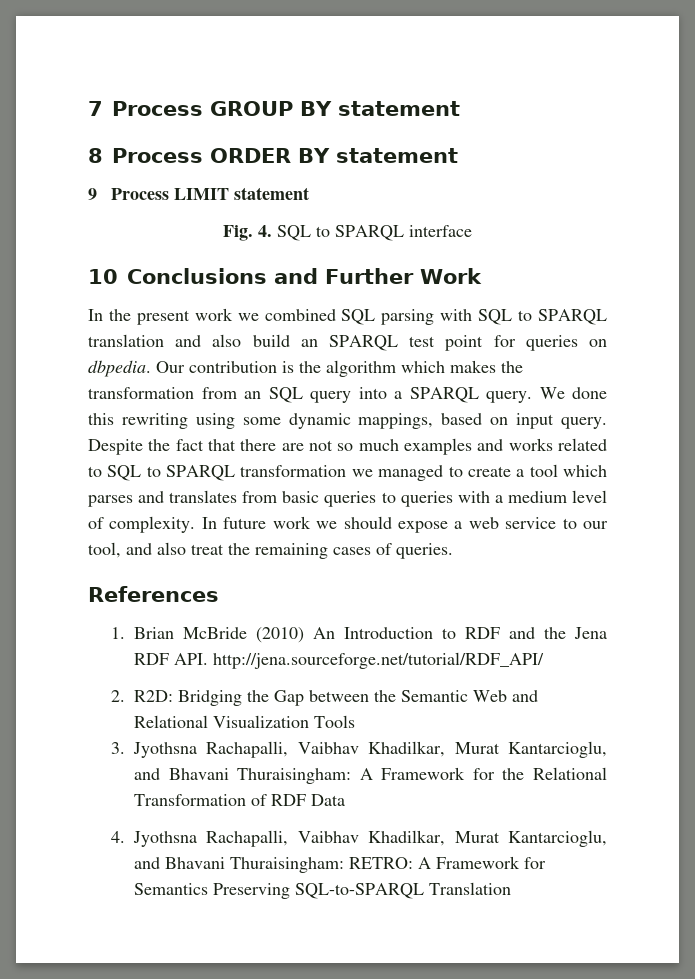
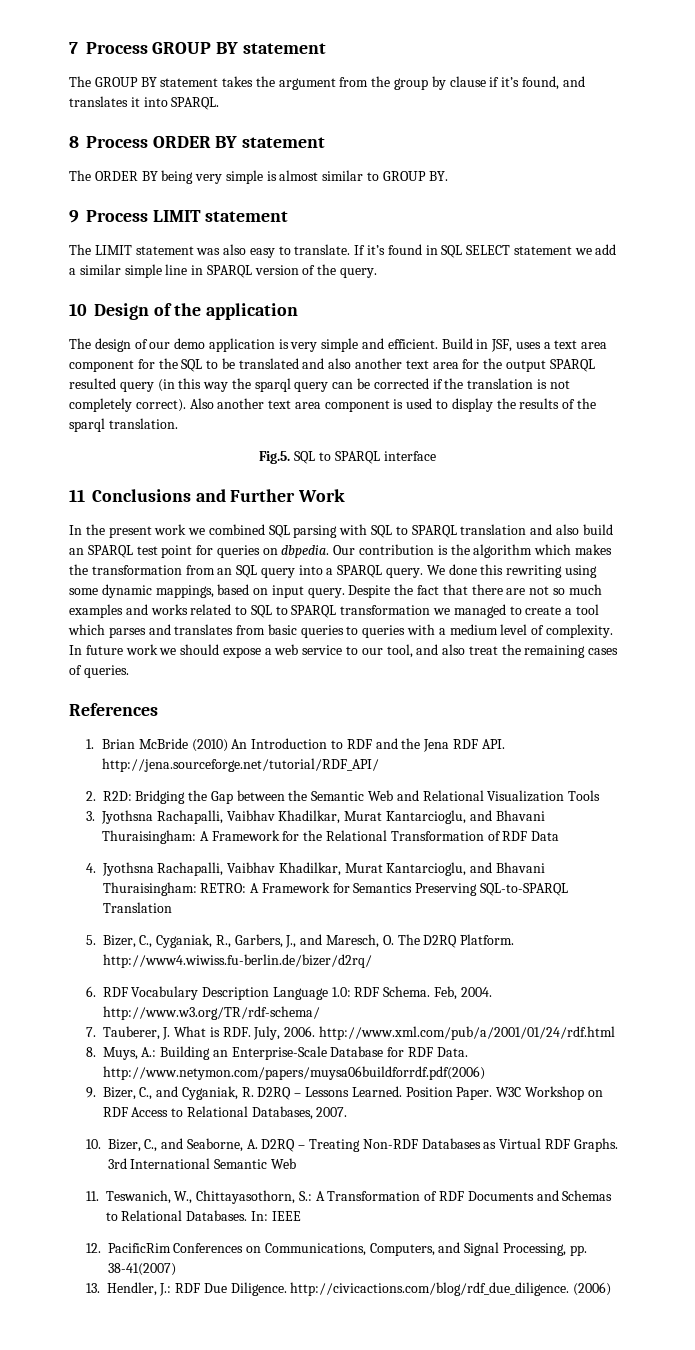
+ The GROUP BY statement takes the argument from the group by clause if it’s found, and translates it into SPARQL.
+ The ORDER BY being very simple is almost similar to GROUP BY.
  9 Process LIMIT statement
- Fig. 4. SQL to SPARQL interface
+ The LIMIT statement was also easy to translate. If it’s found in SQL SELECT statement we add a similar simple line in SPARQL version of the query.
+ 10 Design of the application
+ The design of our demo application is very simple and efficient. Build in JSF, uses a text area component for the SQL to be translated and also another text area for the output SPARQL resulted query (in this way the sparql query can be corrected if the translation is not completely correct). Also another text area component is used to display the results of the sparql translation.
+ Fig.5. SQL to SPARQL interface
- 10 Conclusions and Further Work
+ 11 Conclusions and Further Work
+ 5. Bizer, C., Cyganiak, R., Garbers, J., and Maresch, O. The D2RQ Platform. http://www4.wiwiss.fu-berlin.de/bizer/d2rq/
+ 6. RDF Vocabulary Description Language 1.0: RDF Schema. Feb, 2004. http://www.w3.org/TR/rdf-schema/
+ 7. Tauberer, J. What is RDF. July, 2006. http://www.xml.com/pub/a/2001/01/24/rdf.html
+ 8. Muys, A.: Building an Enterprise-Scale Database for RDF Data. http://www.netymon.com/papers/muysa06buildforrdf.pdf(2006)
+ 9. Bizer, C., and Cyganiak, R. D2RQ – Lessons Learned. Position Paper. W3C Workshop on RDF Access to Relational Databases, 2007.
+ 10. Bizer, C., and Seaborne, A. D2RQ – Treating Non-RDF Databases as Virtual RDF Graphs. 3rd International Semantic Web
+ 11. Teswanich, W., Chittayasothorn, S.: A Transformation of RDF Documents and Schemas to Relational Databases. In: IEEE
+ 12. PacificRim Conferences on Communications, Computers, and Signal Processing, pp. 38-41(2007)
+ 13. Hendler, J.: RDF Due Diligence. http://civicactions.com/blog/rdf_due_diligence. (2006)

